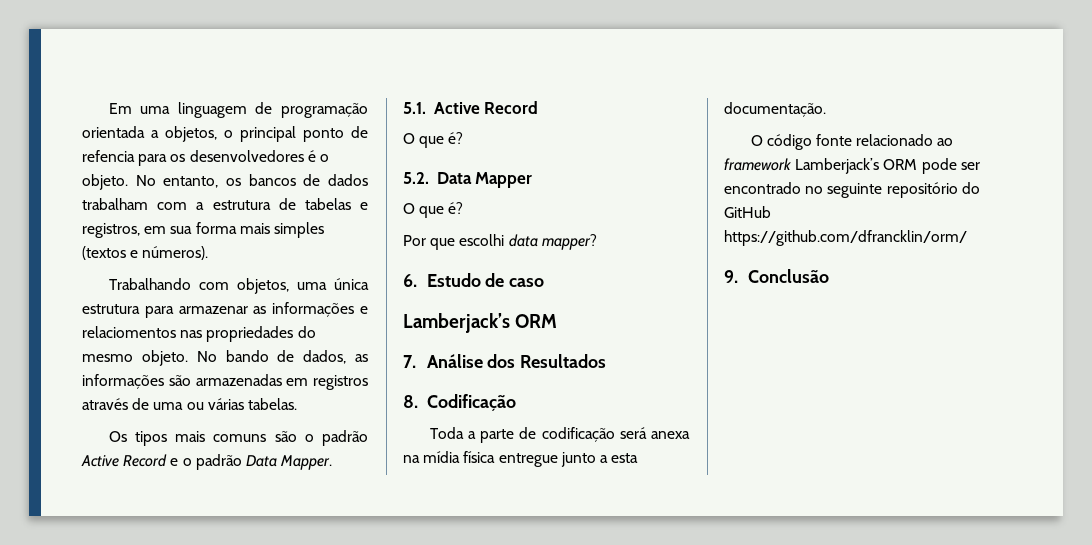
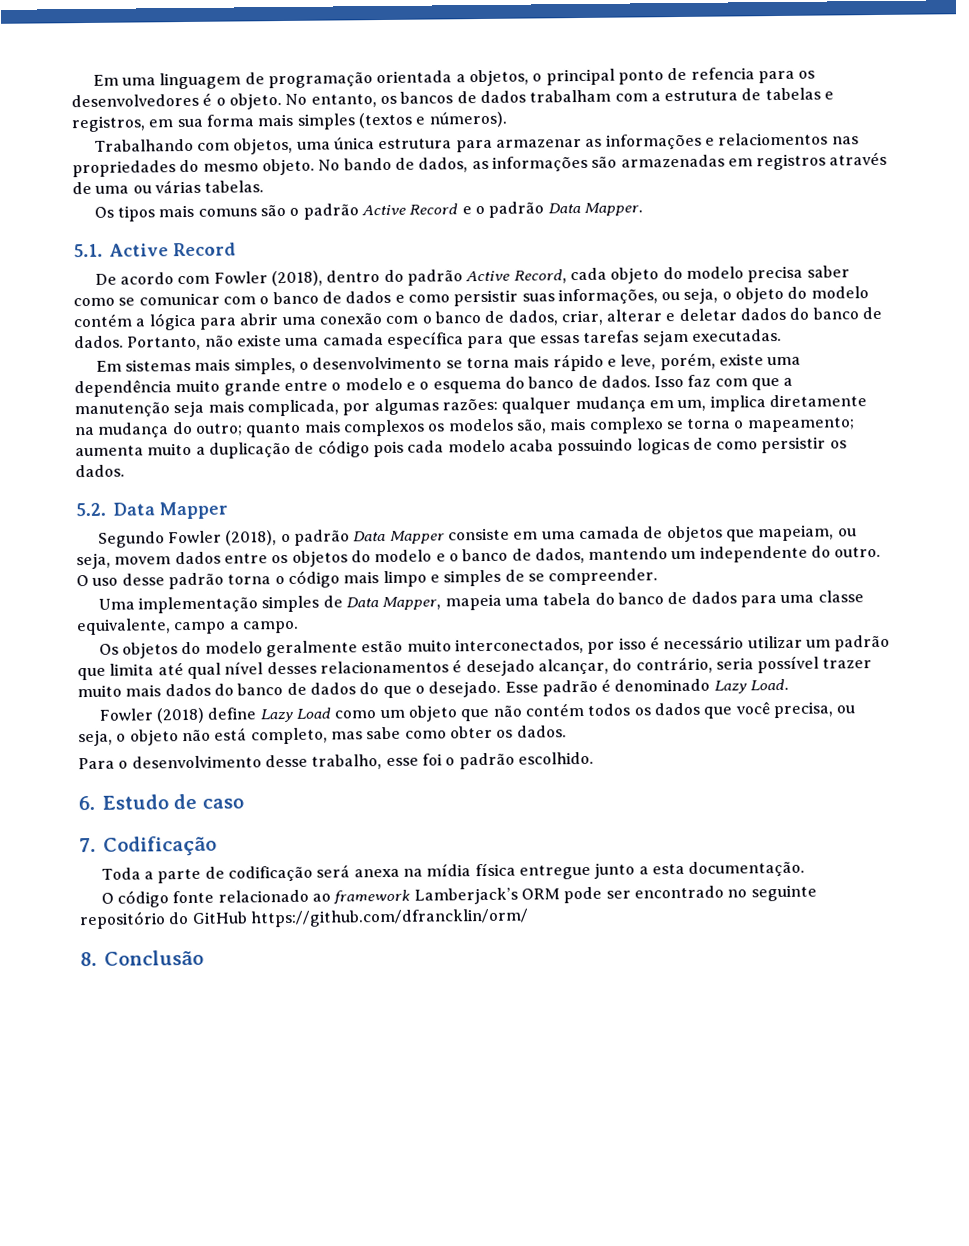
  5.1. Active Record
- O que é?
+ De acordo com Fowler (2018), dentro do padrão Active Record, cada objeto do modelo precisa saber como se comunicar com o banco de dados e como persistir suas informações, ou seja, o objeto do modelo contém a lógica para abrir uma conexão com o banco de dados, criar, alterar e deletar dados do banco de dados. Portanto, não existe uma camada específica para que essas tarefas sejam executadas.
+ Em sistemas mais simples, o desenvolvimento se torna mais rápido e leve, porém, existe uma dependência muito grande entre o modelo e o esquema do banco de dados. Isso faz com que a manutenção seja mais complicada, por algumas razões: qualquer mudança em um, implica diretamente na mudança do outro; quanto mais complexos os modelos são, mais complexo se torna o mapeamento; aumenta muito a duplicação de código pois cada modelo acaba possuindo logicas de como persistir os dados.
  5.2. Data Mapper
- O que é?
- Por que escolhi data mapper?
+ Segundo Fowler (2018), o padrão Data Mapper consiste em uma camada de objetos que mapeiam, ou seja, movem dados entre os objetos do modelo e o banco de dados, mantendo um independente do outro. O uso desse padrão torna o código mais limpo e simples de se compreender.
+ Uma implementação simples de Data Mapper, mapeia uma tabela do banco de dados para uma classe equivalente, campo a campo.
+ Os objetos do modelo geralmente estão muito interconectados, por isso é necessário utilizar um padrão que limita até qual nível desses relacionamentos é desejado alcançar, do contrário, seria possível trazer muito mais dados do banco de dados do que o desejado. Esse padrão é denominado Lazy Load.
+ Fowler (2018) define Lazy Load como um objeto que não contém todos os dados que você precisa, ou seja, o objeto não está completo, mas sabe como obter os dados.
+ Para o desenvolvimento desse trabalho, esse foi o padrão escolhido.
  6. Estudo de caso
- Lamberjack’s ORM
- 7. Análise dos Resultados
- 8. Codificação
+ 7. Codificação
- 9. Conclusão
+ 8. Conclusão

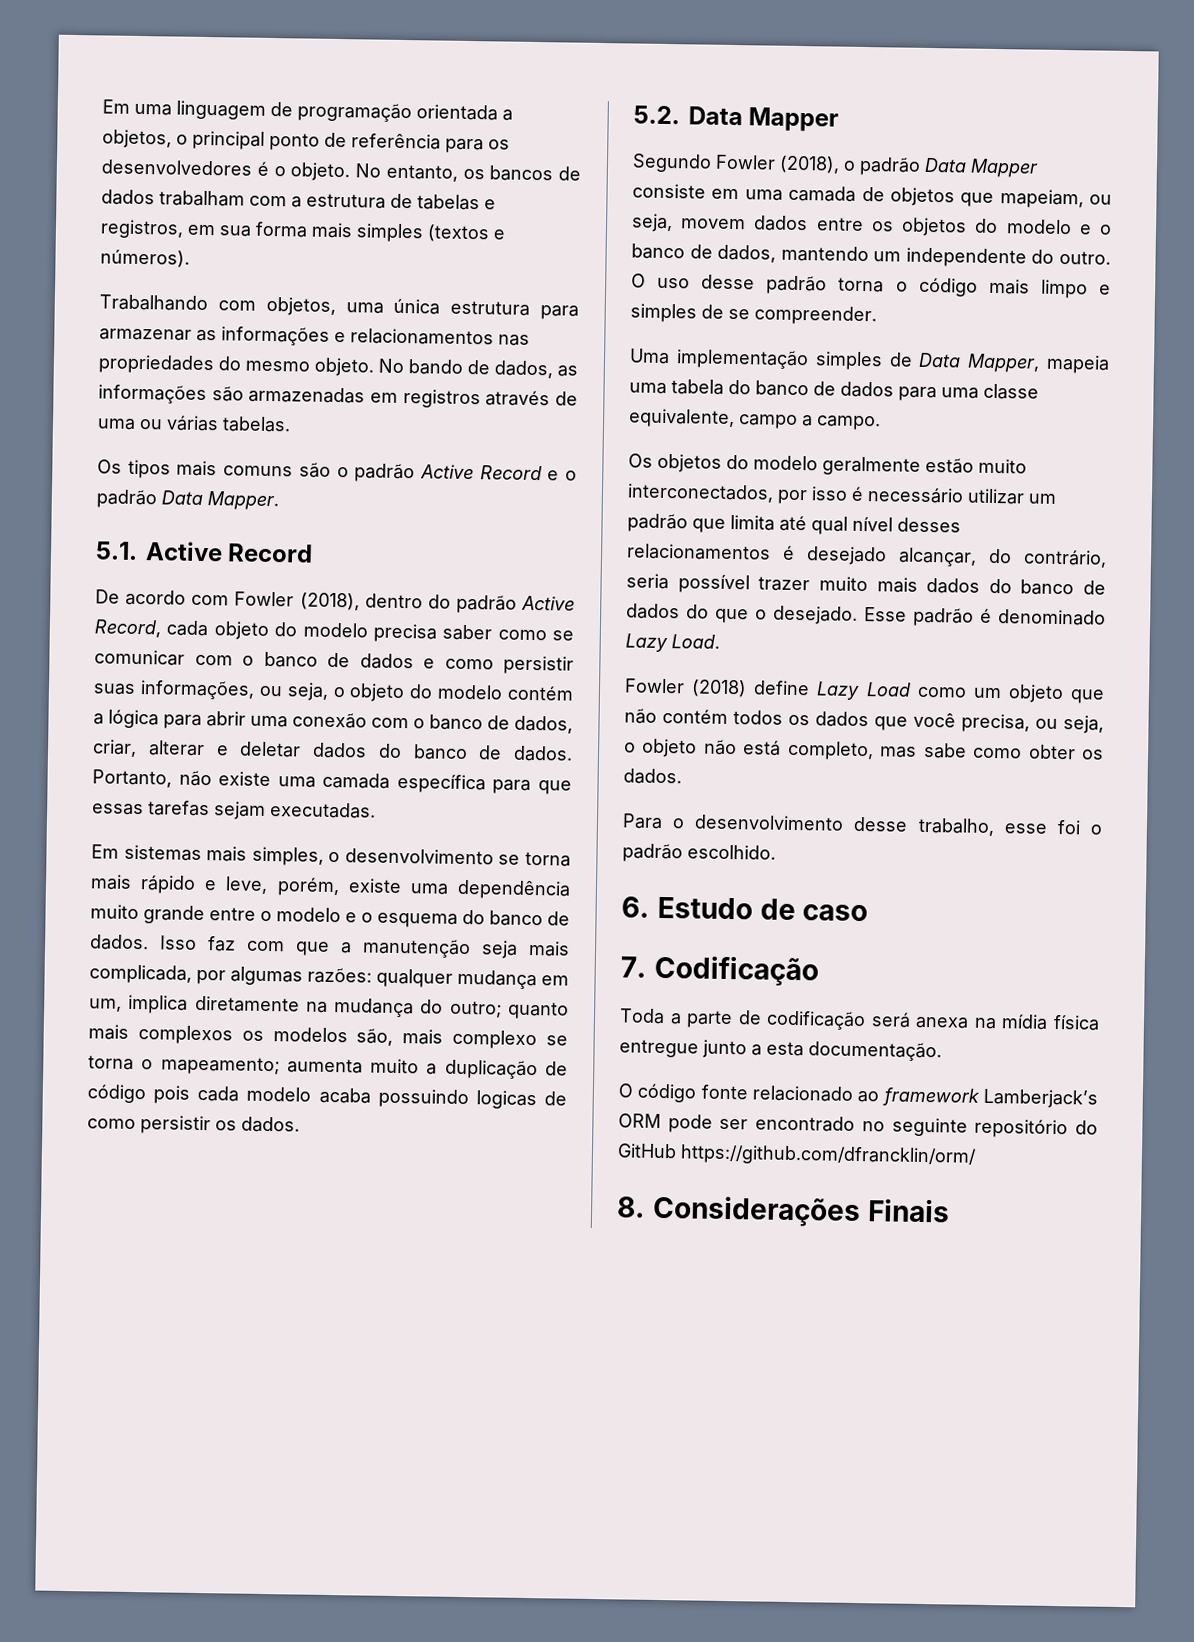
- Em uma linguagem de programação orientada a objetos, o principal ponto de refencia para os desenvolvedores é o objeto.
+ Em uma linguagem de programação orientada a objetos, o principal ponto de referência para os desenvolvedores é o objeto.
- Trabalhando com objetos, uma única estrutura para armazenar as informações e relaciomentos nas propriedades do mesmo objeto.
+ Trabalhando com objetos, uma única estrutura para armazenar as informações e relacionamentos nas propriedades do mesmo objeto.
- 8. Conclusão
+ 8. Considerações Finais

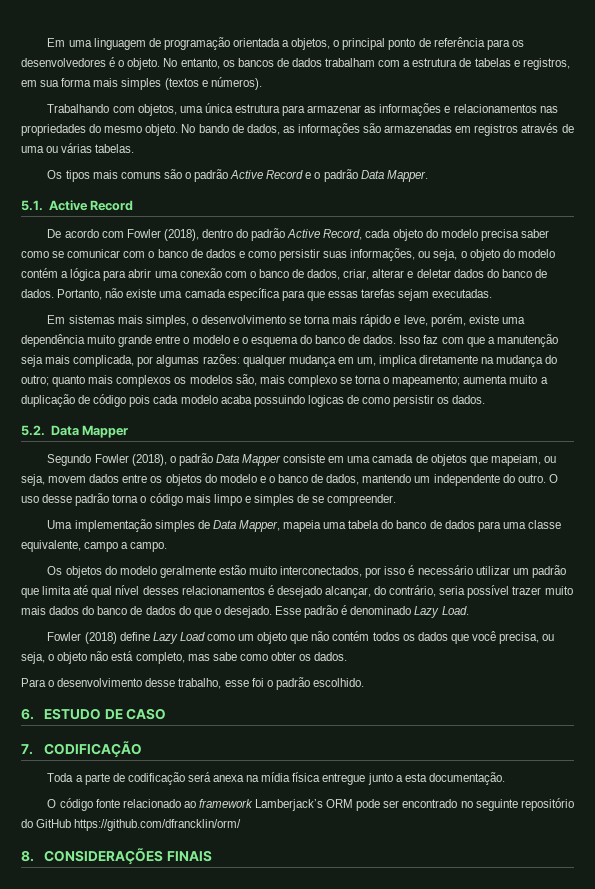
- 6. Estudo de caso
+ 6. ESTUDO DE CASO
- 7. Codificação
+ 7. CODIFICAÇÃO
- 8. Considerações Finais
+ 8. CONSIDERAÇÕES FINAIS

